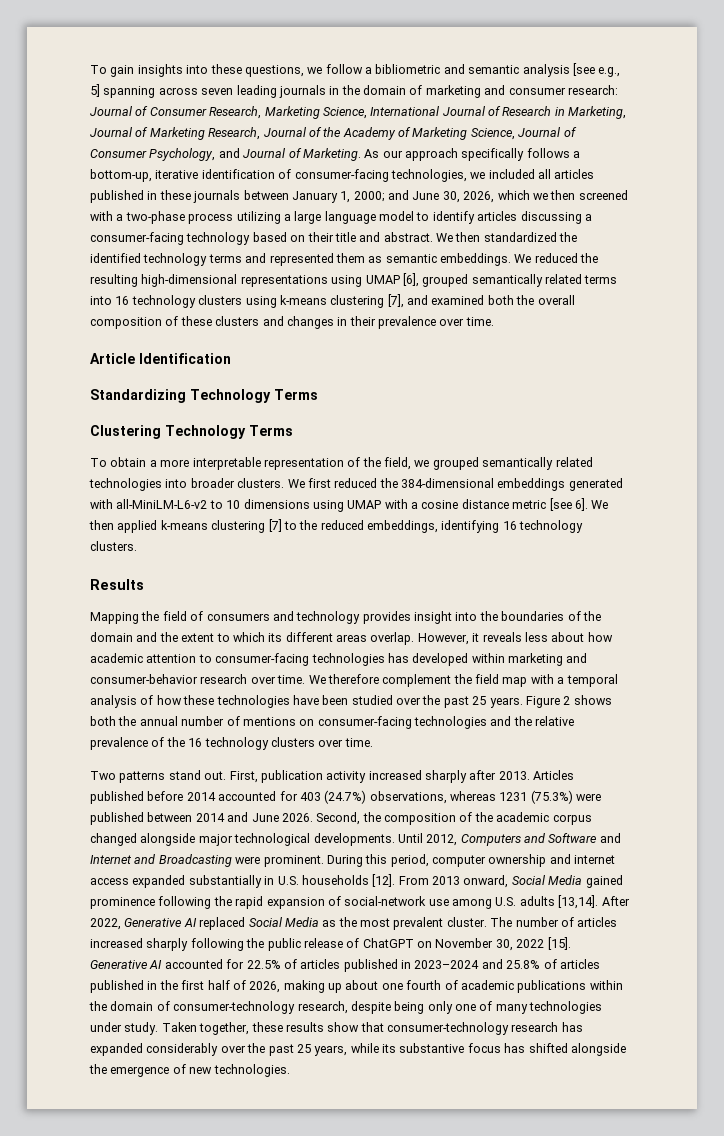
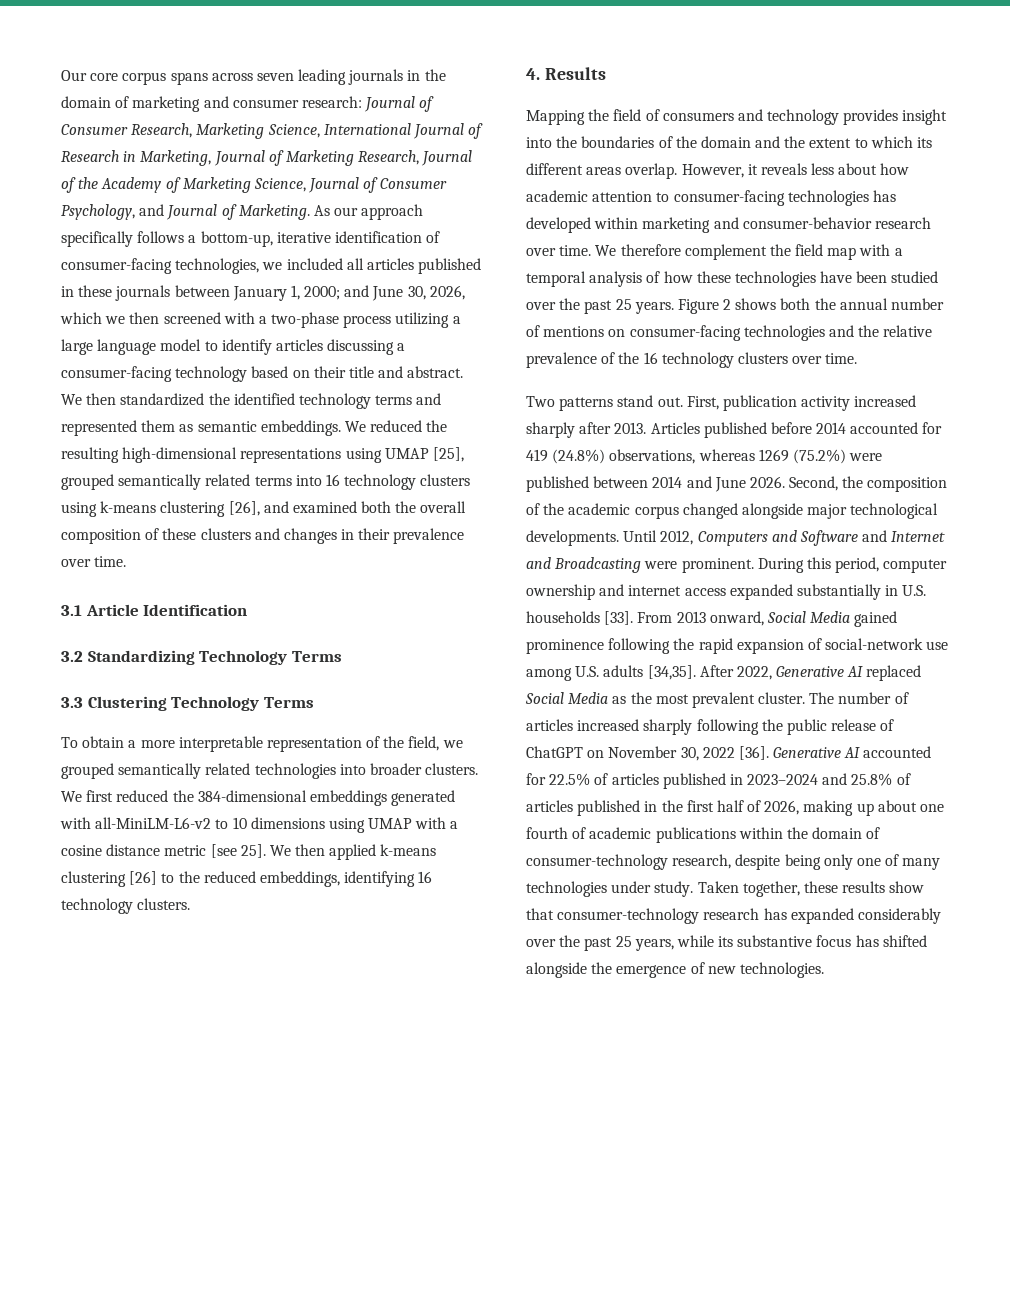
- To gain insights into these questions, we follow a bibliometric and semantic analysis [see e.g., 5] spanning across seven leading journals in the domain of marketing and consumer research: Journal of Consumer Research, Marketing Science, International Journal of Research in Marketing, Journal of Marketing Research, Journal of the Academy of Marketing Science, Journal of Consumer Psychology, and Journal of Marketing.
+ Our core corpus spans across seven leading journals in the domain of marketing and consumer research: Journal of Consumer Research, Marketing Science, International Journal of Research in Marketing, Journal of Marketing Research, Journal of the Academy of Marketing Science, Journal of Consumer Psychology, and Journal of Marketing.
- We reduced the resulting high-dimensional representations using UMAP [6], grouped semantically related terms into 16 technology clusters using k-means clustering [7], and examined both the overall composition of these clusters and changes in their prevalence over time.
+ We reduced the resulting high-dimensional representations using UMAP [25], grouped semantically related terms into 16 technology clusters using k-means clustering [26], and examined both the overall composition of these clusters and changes in their prevalence over time.
- Article Identification
+ 3.1 Article Identification
- Standardizing Technology Terms
+ 3.2 Standardizing Technology Terms
- Clustering Technology Terms
+ 3.3 Clustering Technology Terms
- We first reduced the 384-dimensional embeddings generated with all-MiniLM-L6-v2 to 10 dimensions using UMAP with a cosine distance metric [see 6].
+ We first reduced the 384-dimensional embeddings generated with all-MiniLM-L6-v2 to 10 dimensions using UMAP with a cosine distance metric [see 25].
- We then applied k-means clustering [7] to the reduced embeddings, identifying 16 technology clusters.
+ We then applied k-means clustering [26] to the reduced embeddings, identifying 16 technology clusters.
- Results
+ 4. Results
- Articles published before 2014 accounted for 403 (24.7%) observations, whereas 1231 (75.3%) were published between 2014 and June 2026.
+ Articles published before 2014 accounted for 419 (24.8%) observations, whereas 1269 (75.2%) were published between 2014 and June 2026.
- During this period, computer ownership and internet access expanded substantially in U.S. households [12].
+ During this period, computer ownership and internet access expanded substantially in U.S. households [33].
- From 2013 onward, Social Media gained prominence following the rapid expansion of social-network use among U.S. adults [13,14].
+ From 2013 onward, Social Media gained prominence following the rapid expansion of social-network use among U.S. adults [34,35].
- The number of articles increased sharply following the public release of ChatGPT on November 30, 2022 [15].
+ The number of articles increased sharply following the public release of ChatGPT on November 30, 2022 [36].

